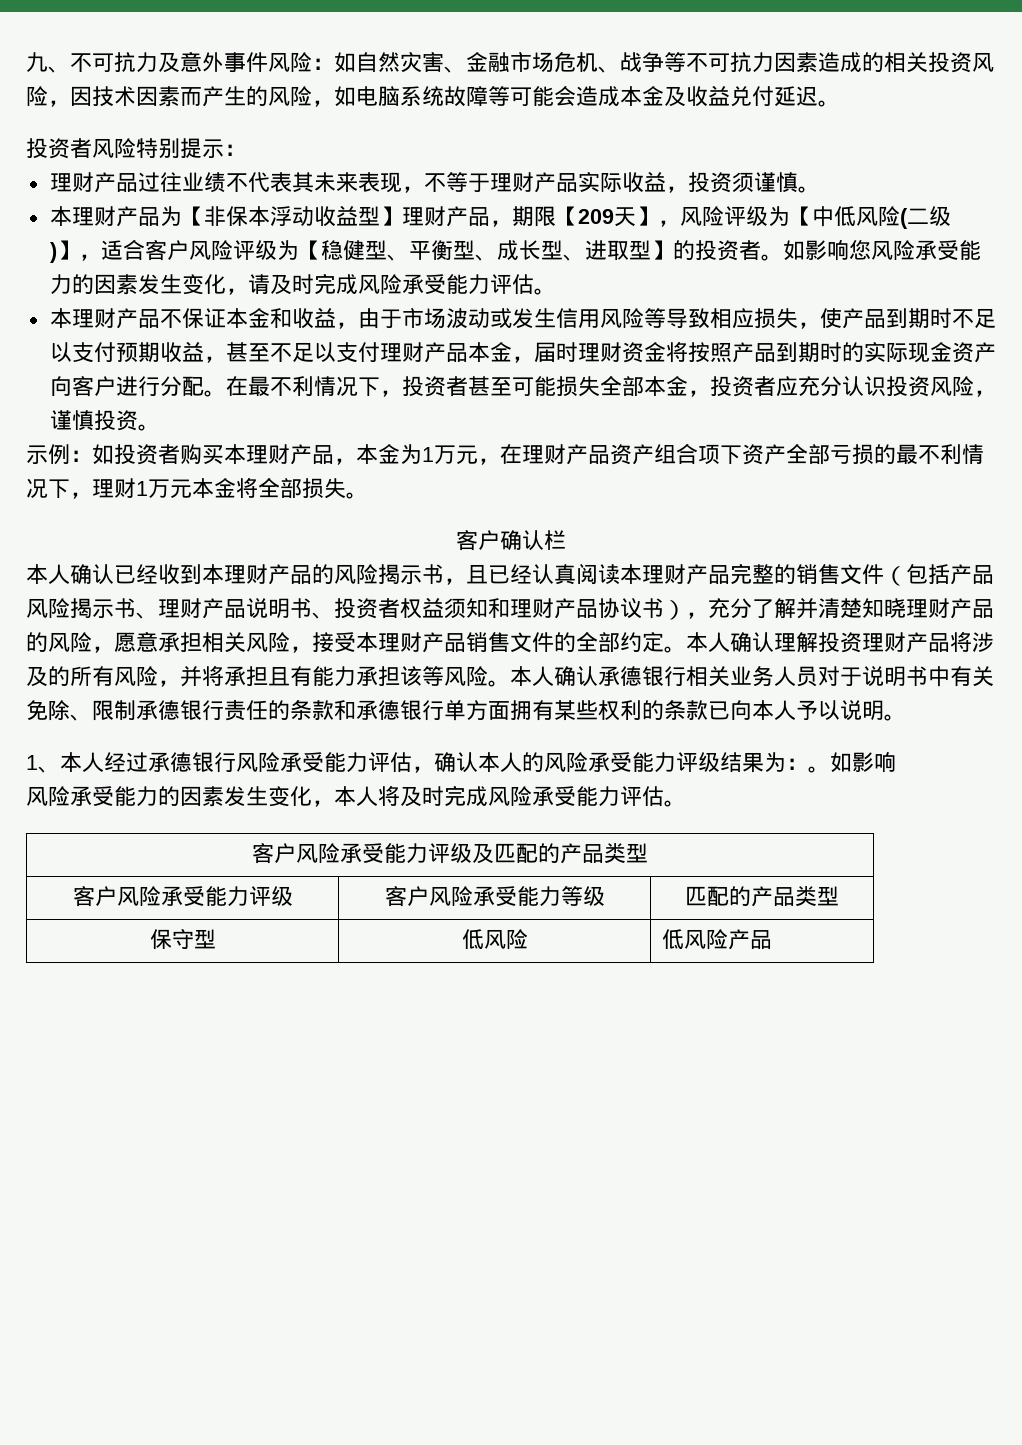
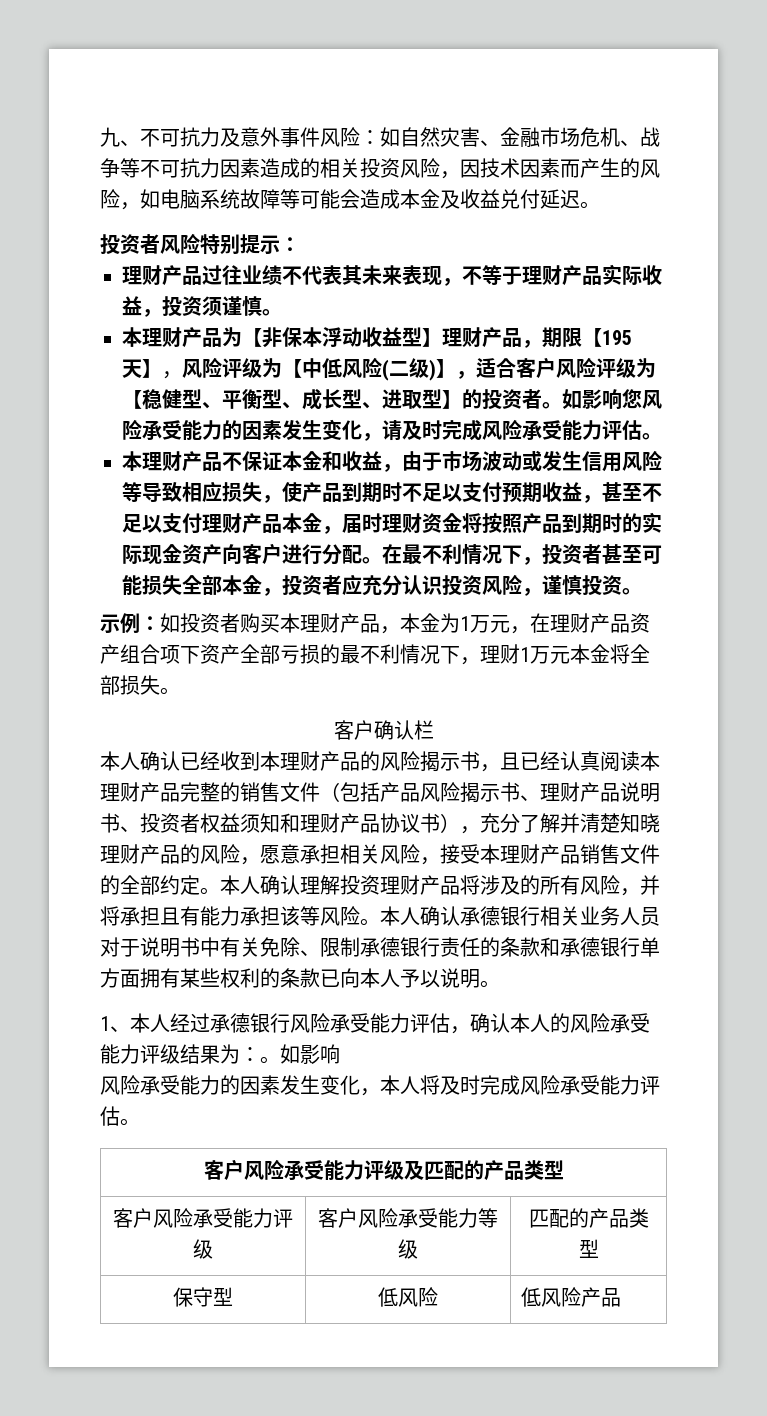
- 本理财产品为【非保本浮动收益型】理财产品，期限【209天】，风险评级为【中低风险(二级)】，适合客户风险评级为【稳健型、平衡型、成长型、进取型】的投资者。
+ 本理财产品为【非保本浮动收益型】理财产品，期限【195天】，风险评级为【中低风险(二级)】，适合客户风险评级为【稳健型、平衡型、成长型、进取型】的投资者。

